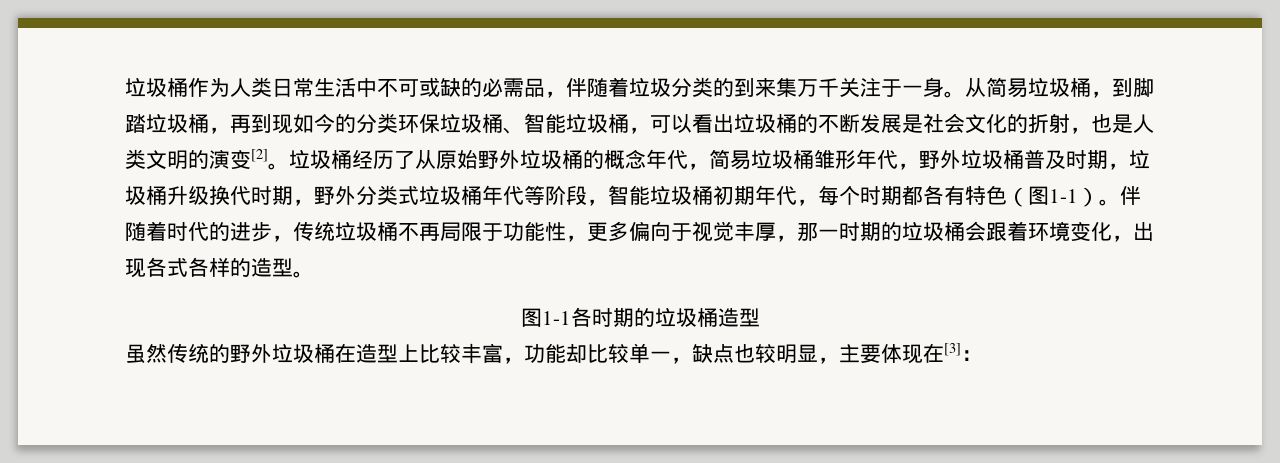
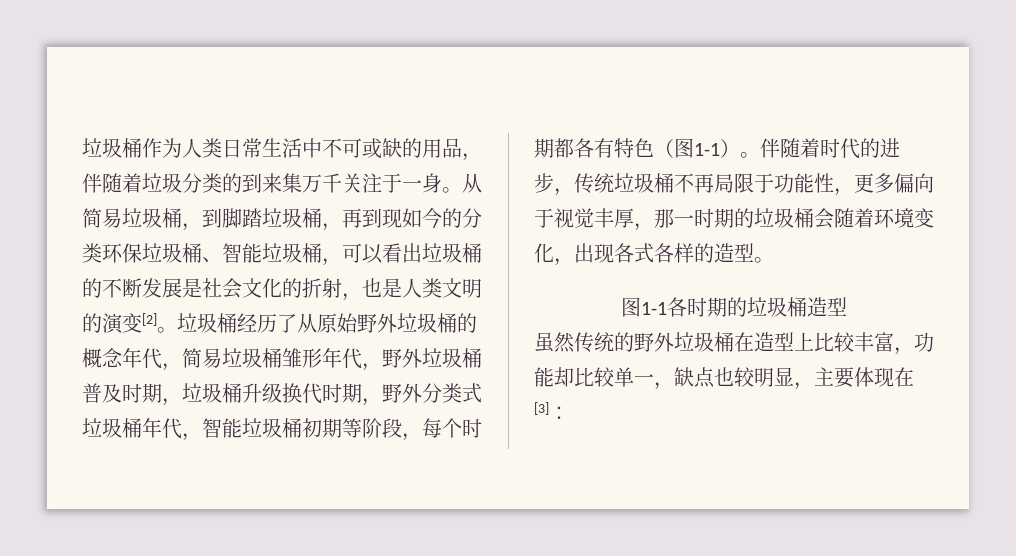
- 垃圾桶作为人类日常生活中不可或缺的必需品，伴随着垃圾分类的到来集万千关注于一身。
+ 垃圾桶作为人类日常生活中不可或缺的用品，伴随着垃圾分类的到来集万千关注于一身。
- 垃圾桶经历了从原始野外垃圾桶的概念年代，简易垃圾桶雏形年代，野外垃圾桶普及时期，垃圾桶升级换代时期，野外分类式垃圾桶年代等阶段，智能垃圾桶初期年代，每个时期都各有特色（图1-1）。
+ 垃圾桶经历了从原始野外垃圾桶的概念年代，简易垃圾桶雏形年代，野外垃圾桶普及时期，垃圾桶升级换代时期，野外分类式垃圾桶年代，智能垃圾桶初期等阶段，每个时期都各有特色（图1-1）。
- 伴随着时代的进步，传统垃圾桶不再局限于功能性，更多偏向于视觉丰厚，那一时期的垃圾桶会跟着环境变化，出现各式各样的造型。
+ 伴随着时代的进步，传统垃圾桶不再局限于功能性，更多偏向于视觉丰厚，那一时期的垃圾桶会随着环境变化，出现各式各样的造型。

